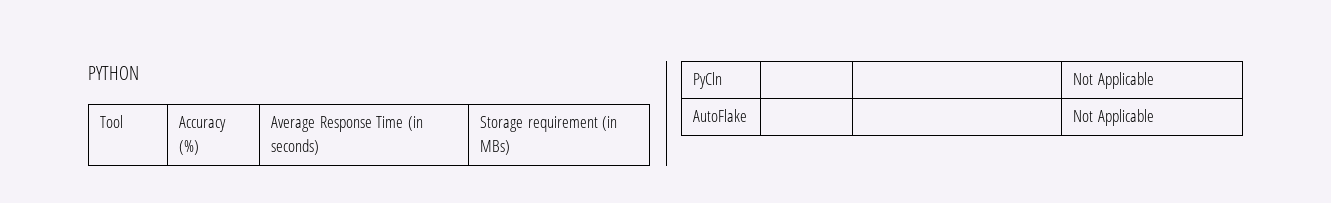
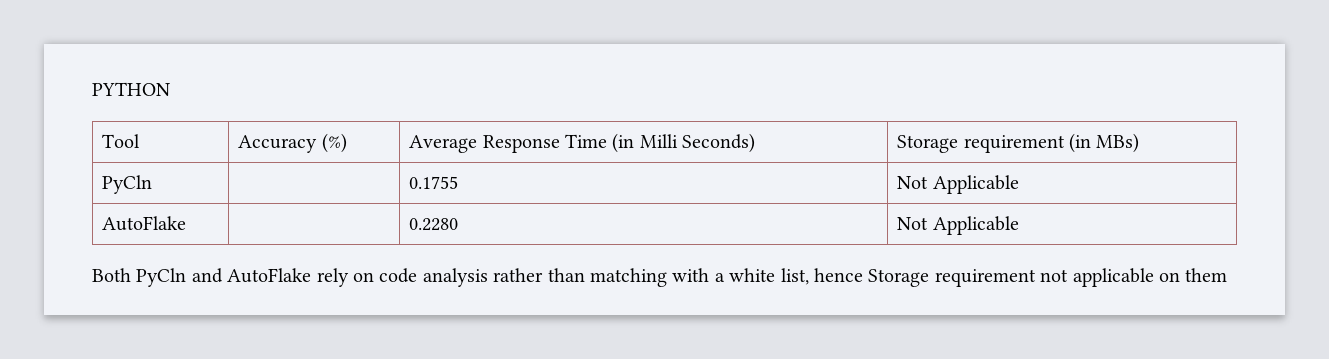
- Tool | Accuracy (%) | Average Response Time (in seconds) | Storage requirement (in MBs)
+ Tool | Accuracy (%) | Average Response Time (in Milli Seconds) | Storage requirement (in MBs)
- PyCln | | | Not Applicable
+ PyCln | | 0.1755 | Not Applicable
- AutoFlake | | | Not Applicable
+ AutoFlake | | 0.2280 | Not Applicable
+ Both PyCln and AutoFlake rely on code analysis rather than matching with a white list, hence Storage requirement not applicable on them

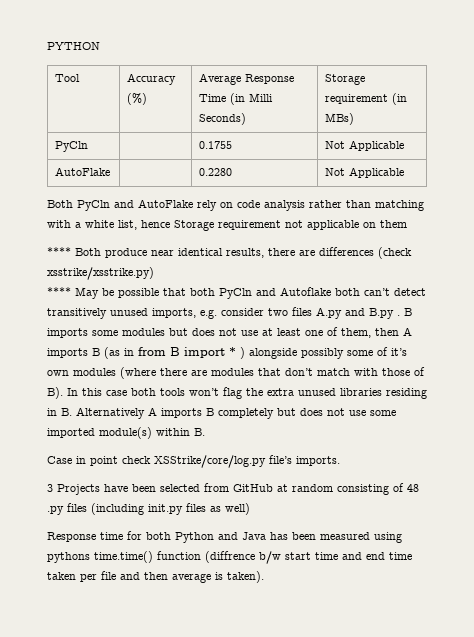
+ **** Both produce near identical results, there are differences (check xsstrike/xsstrike.py)
+ **** May be possible that both PyCln and Autoflake both can’t detect transitively unused imports, e.g. consider two files A.py and B.py . B imports some modules but does not use at least one of them, then A imports B (as in from B import * ) alongside possibly some of it’s own modules (where there are modules that don’t match with those of B). In this case both tools won’t flag the extra unused libraries residing in B. Alternatively A imports B completely but does not use some imported module(s) within B.
+ Case in point check XSStrike/core/log.py file’s imports.
+ 3 Projects have been selected from GitHub at random consisting of 48 .py files (including init.py files as well)
+ Response time for both Python and Java has been measured using pythons time.time() function (diffrence b/w start time and end time taken per file and then average is taken).

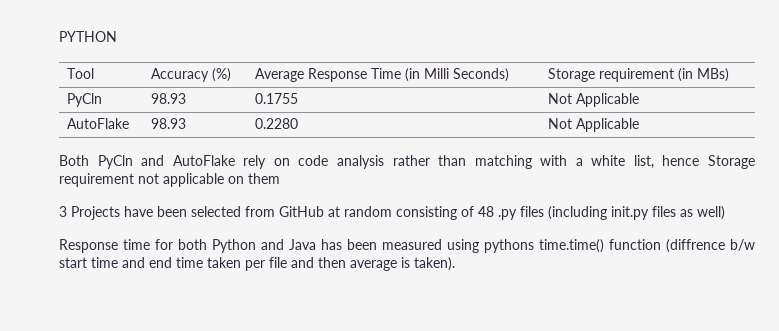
- PyCln | | 0.1755 | Not Applicable
+ PyCln | 98.93 | 0.1755 | Not Applicable
- AutoFlake | | 0.2280 | Not Applicable
+ AutoFlake | 98.93 | 0.2280 | Not Applicable
- **** Both produce near identical results, there are differences (check xsstrike/xsstrike.py)
- **** May be possible that both PyCln and Autoflake both can’t detect transitively unused imports, e.g. consider two files A.py and B.py . B imports some modules but does not use at least one of them, then A imports B (as in from B import * ) alongside possibly some of it’s own modules (where there are modules that don’t match with those of B). In this case both tools won’t flag the extra unused libraries residing in B. Alternatively A imports B completely but does not use some imported module(s) within B.
- Case in point check XSStrike/core/log.py file’s imports.

